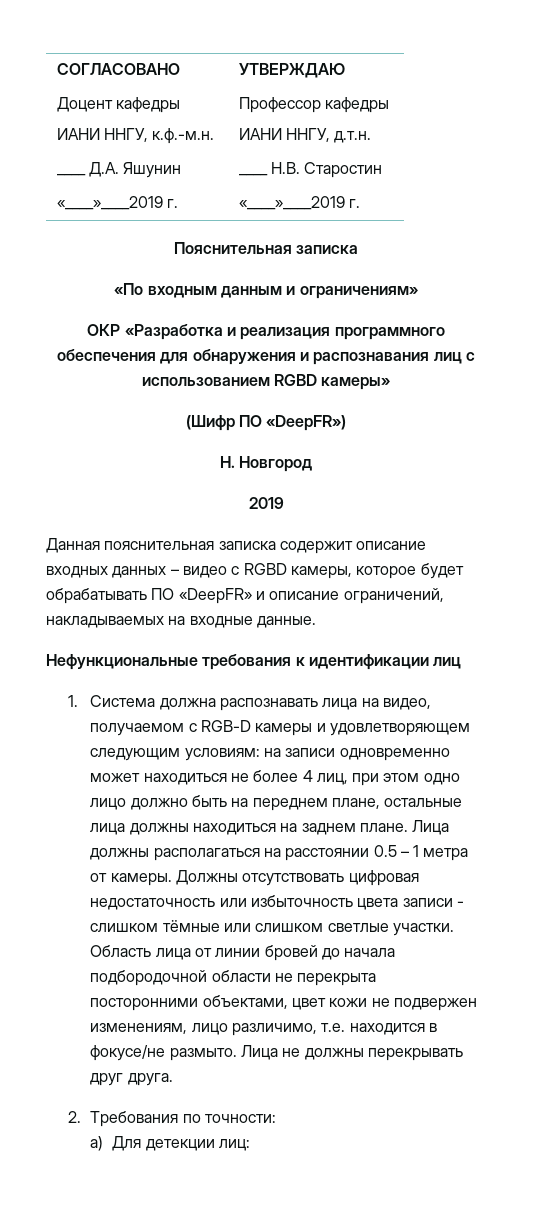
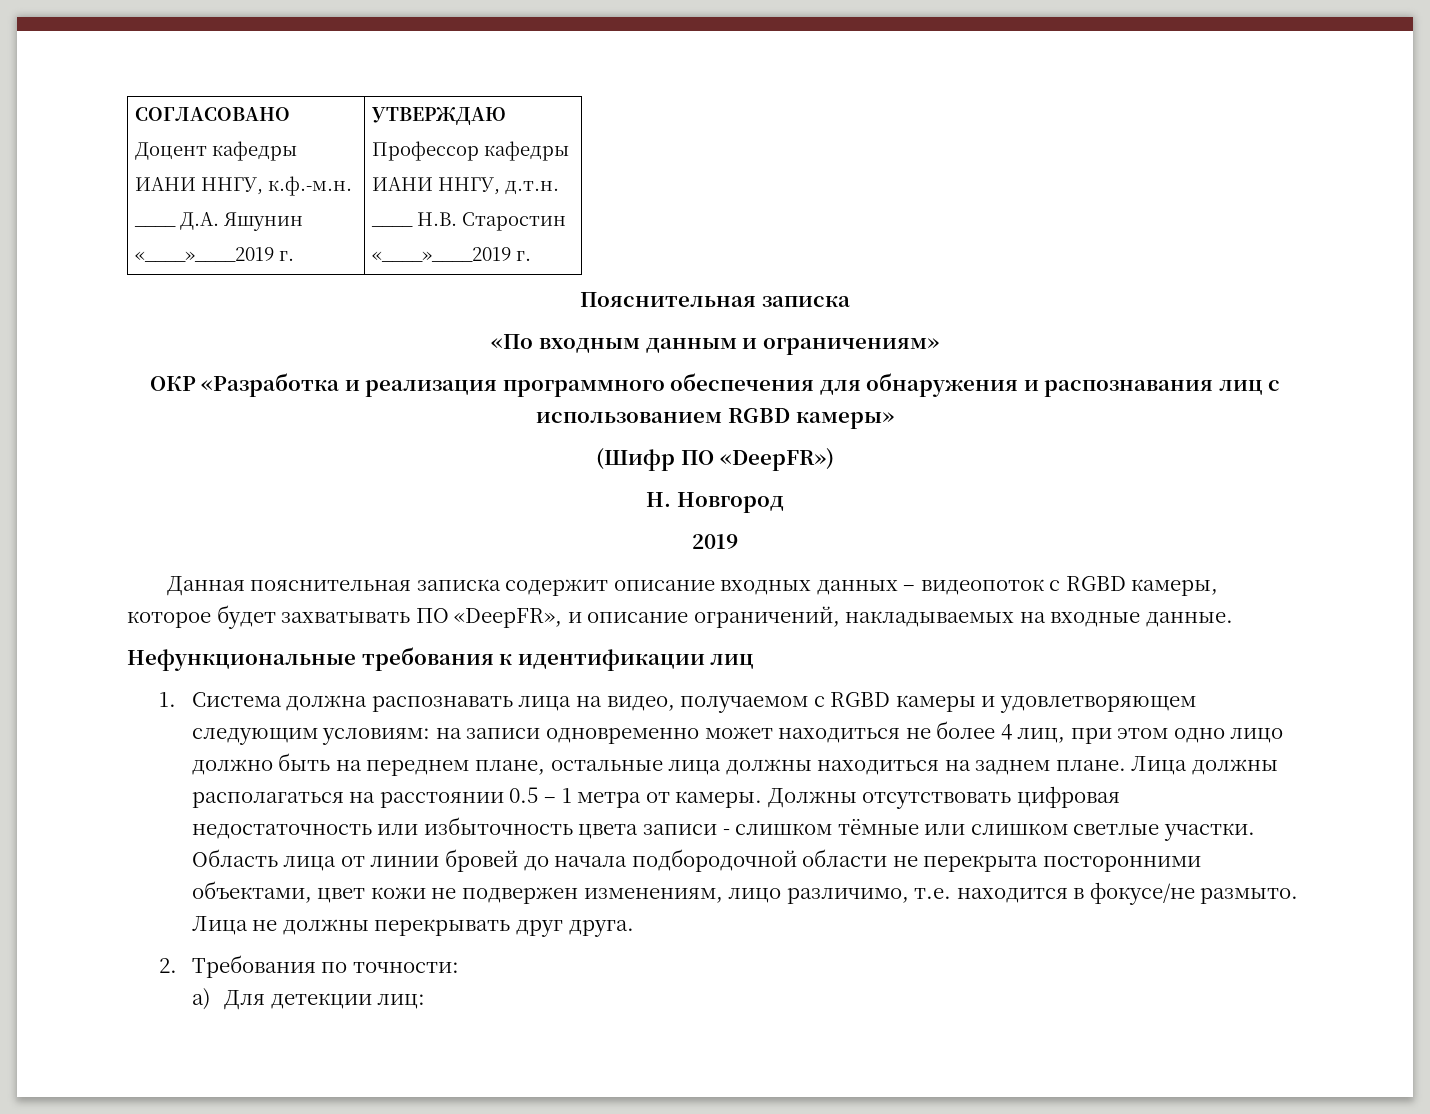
- Данная пояснительная записка содержит описание входных данных – видео c RGBD камеры, которое будет обрабатывать ПО «DeepFR» и описание ограничений, накладываемых на входные данные.
+ Данная пояснительная записка содержит описание входных данных – видеопоток c RGBD камеры, которое будет захватывать ПО «DeepFR», и описание ограничений, накладываемых на входные данные.
- 1. Система должна распознавать лица на видео, получаемом с RGB-D камеры и удовлетворяющем следующим условиям: на записи одновременно может находиться не более 4 лиц, при этом одно лицо должно быть на переднем плане, остальные лица должны находиться на заднем плане.
+ 1. Система должна распознавать лица на видео, получаемом с RGBD камеры и удовлетворяющем следующим условиям: на записи одновременно может находиться не более 4 лиц, при этом одно лицо должно быть на переднем плане, остальные лица должны находиться на заднем плане.

